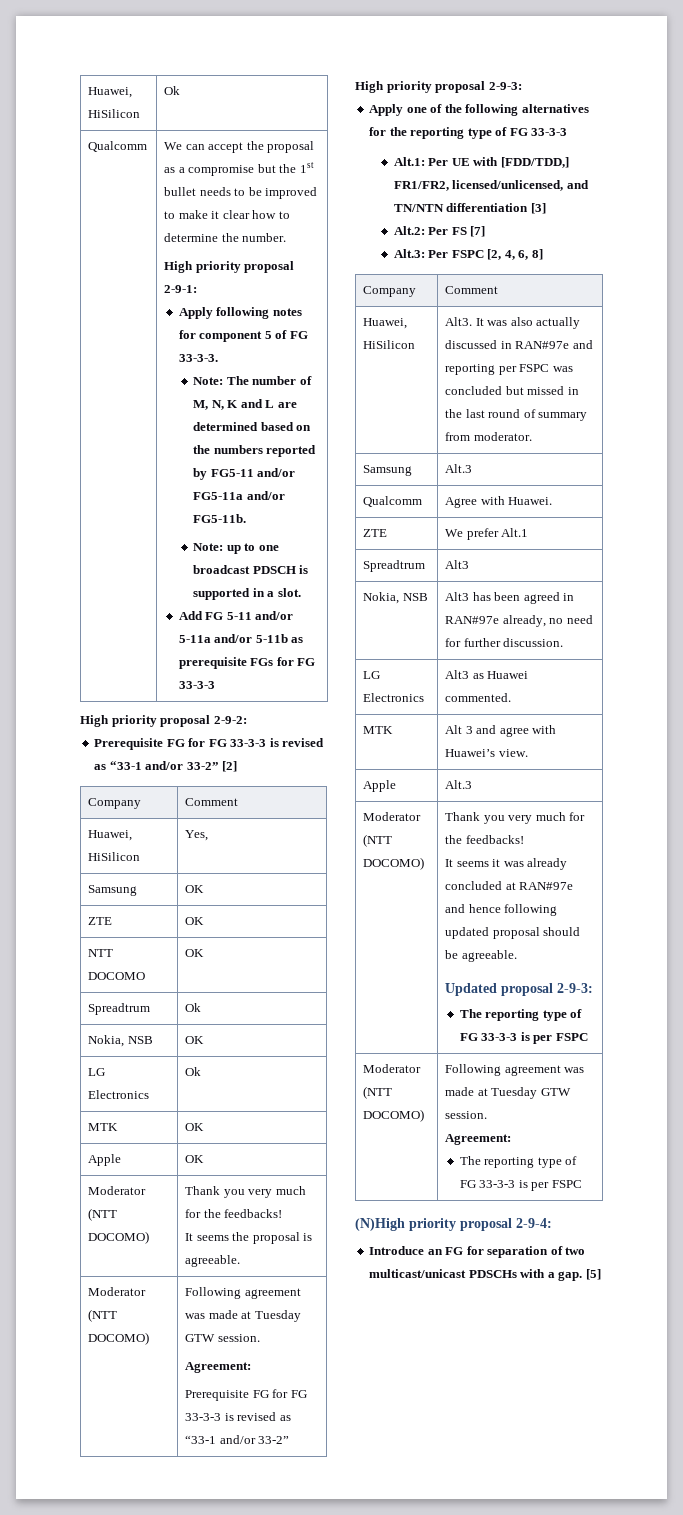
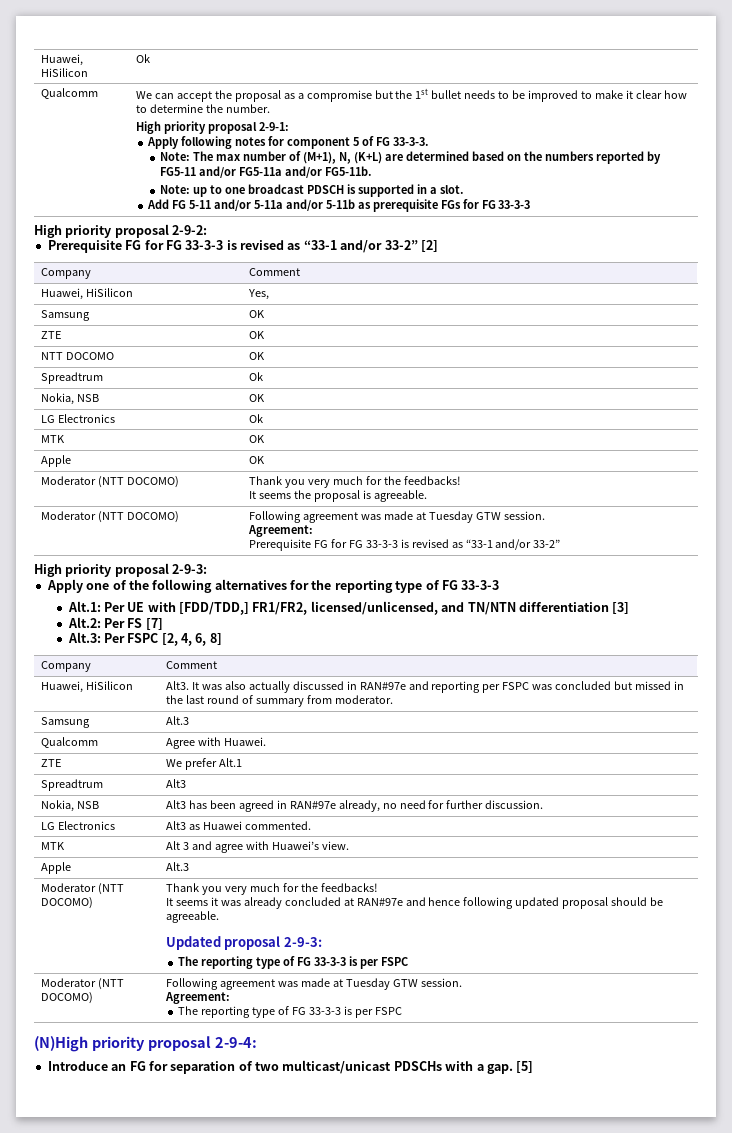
- Note: The number of M, N, K and L are determined based on the numbers reported by FG5-11 and/or FG5-11a and/or FG5-11b.
+ Note: The max number of (M+1), N, (K+L) are determined based on the numbers reported by FG5-11 and/or FG5-11a and/or FG5-11b.

